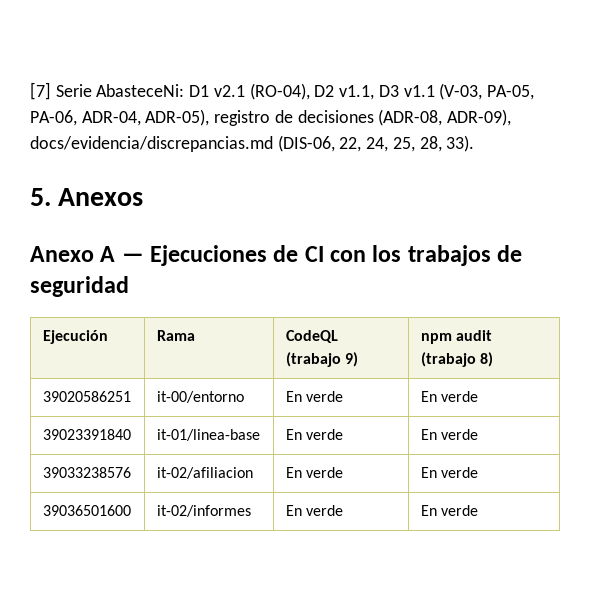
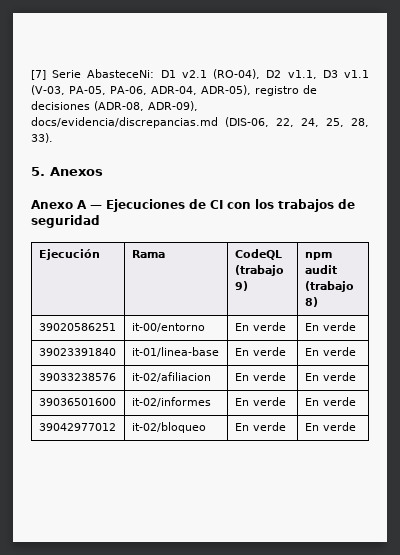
+ 39042977012 | it-02/bloqueo | En verde | En verde

